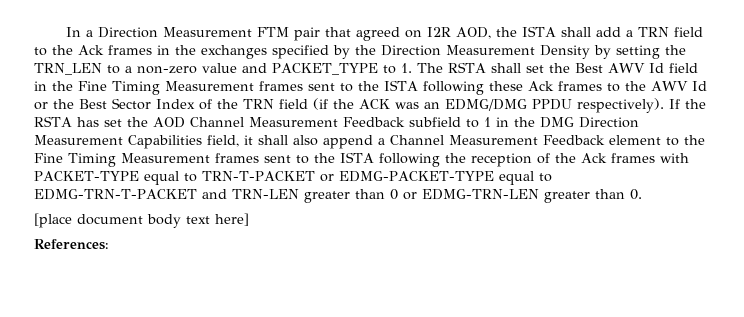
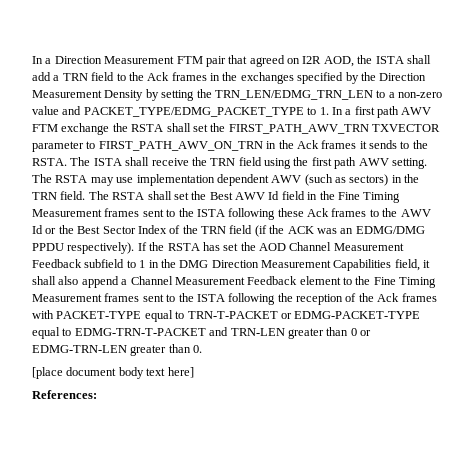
- In a Direction Measurement FTM pair that agreed on I2R AOD, the ISTA shall add a TRN field to the Ack frames in the exchanges specified by the Direction Measurement Density by setting the TRN_LEN to a non-zero value and PACKET_TYPE to 1. The RSTA shall set the Best AWV Id field in the Fine Timing Measurement frames sent to the ISTA following these Ack frames to the AWV Id or the Best Sector Index of the TRN field (if the ACK was an EDMG/DMG PPDU respectively).
+ In a Direction Measurement FTM pair that agreed on I2R AOD, the ISTA shall add a TRN field to the Ack frames in the exchanges specified by the Direction Measurement Density by setting the TRN_LEN/EDMG_TRN_LEN to a non-zero value and PACKET_TYPE/EDMG_PACKET_TYPE to 1. In a first path AWV FTM exchange the RSTA shall set the FIRST_PATH_AWV_TRN TXVECTOR parameter to FIRST_PATH_AWV_ON_TRN in the Ack frames it sends to the RSTA. The ISTA shall receive the TRN field using the first path AWV setting. The RSTA may use implementation dependent AWV (such as sectors) in the TRN field. The RSTA shall set the Best AWV Id field in the Fine Timing Measurement frames sent to the ISTA following these Ack frames to the AWV Id or the Best Sector Index of the TRN field (if the ACK was an EDMG/DMG PPDU respectively).

